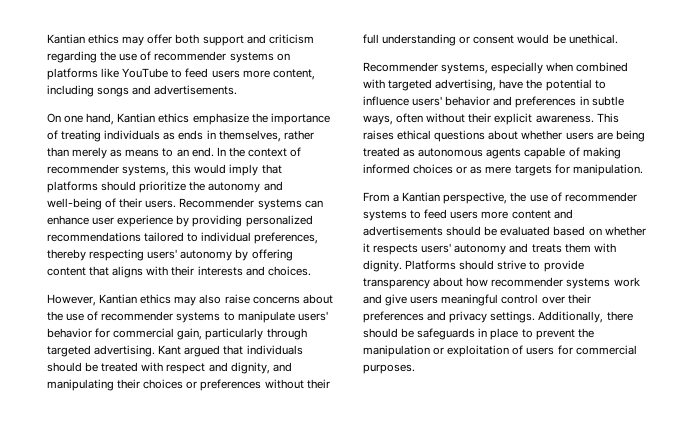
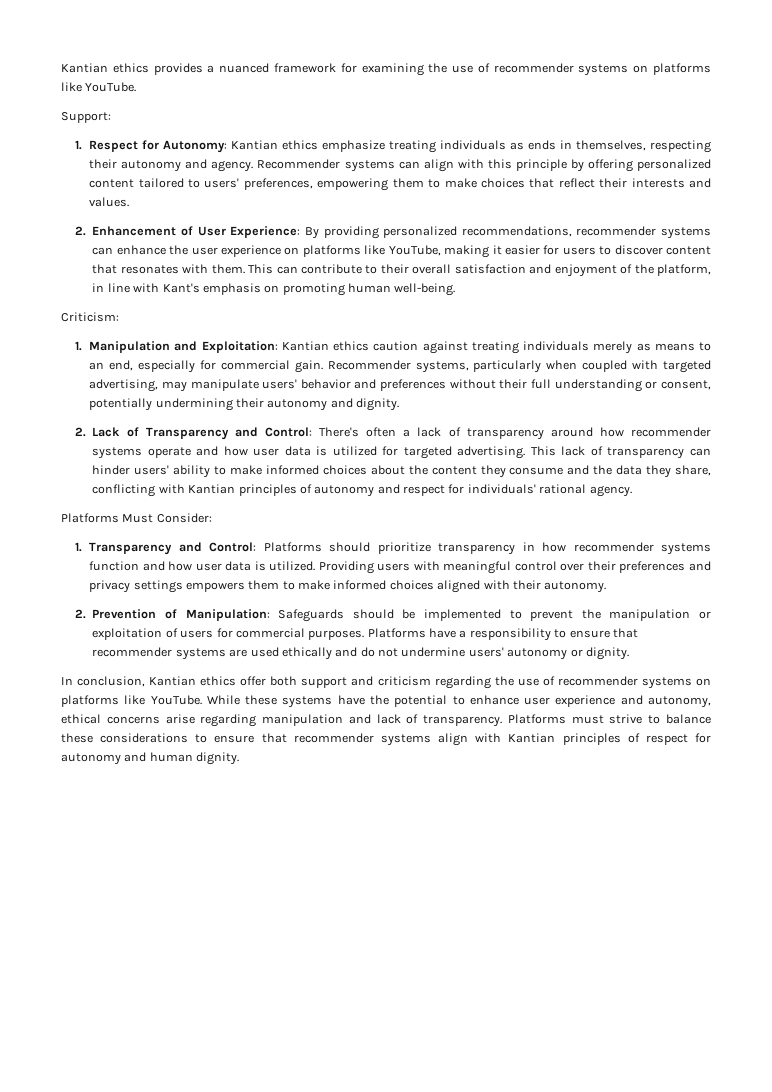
- Kantian ethics may offer both support and criticism regarding the use of recommender systems on platforms like YouTube to feed users more content, including songs and advertisements.
- On one hand, Kantian ethics emphasize the importance of treating individuals as ends in themselves, rather than merely as means to an end. In the context of recommender systems, this would imply that platforms should prioritize the autonomy and well-being of their users. Recommender systems can enhance user experience by providing personalized recommendations tailored to individual preferences, thereby respecting users' autonomy by offering content that aligns with their interests and choices.
- However, Kantian ethics may also raise concerns about the use of recommender systems to manipulate users' behavior for commercial gain, particularly through targeted advertising. Kant argued that individuals should be treated with respect and dignity, and manipulating their choices or preferences without their full understanding or consent would be unethical.
- Recommender systems, especially when combined with targeted advertising, have the potential to influence users' behavior and preferences in subtle ways, often without their explicit awareness. This raises ethical questions about whether users are being treated as autonomous agents capable of making informed choices or as mere targets for manipulation.
- From a Kantian perspective, the use of recommender systems to feed users more content and advertisements should be evaluated based on whether it respects users' autonomy and treats them with dignity. Platforms should strive to provide transparency about how recommender systems work and give users meaningful control over their preferences and privacy settings. Additionally, there should be safeguards in place to prevent the manipulation or exploitation of users for commercial purposes.
+ Kantian ethics provides a nuanced framework for examining the use of recommender systems on platforms like YouTube.
+ Support:
+ 1. Respect for Autonomy: Kantian ethics emphasize treating individuals as ends in themselves, respecting their autonomy and agency. Recommender systems can align with this principle by offering personalized content tailored to users' preferences, empowering them to make choices that reflect their interests and values.
+ 2. Enhancement of User Experience: By providing personalized recommendations, recommender systems can enhance the user experience on platforms like YouTube, making it easier for users to discover content that resonates with them. This can contribute to their overall satisfaction and enjoyment of the platform, in line with Kant's emphasis on promoting human well-being.
+ Criticism:
+ 1. Manipulation and Exploitation: Kantian ethics caution against treating individuals merely as means to an end, especially for commercial gain. Recommender systems, particularly when coupled with targeted advertising, may manipulate users' behavior and preferences without their full understanding or consent, potentially undermining their autonomy and dignity.
+ 2. Lack of Transparency and Control: There's often a lack of transparency around how recommender systems operate and how user data is utilized for targeted advertising. This lack of transparency can hinder users' ability to make informed choices about the content they consume and the data they share, conflicting with Kantian principles of autonomy and respect for individuals' rational agency.
+ Platforms Must Consider:
+ 1. Transparency and Control: Platforms should prioritize transparency in how recommender systems function and how user data is utilized. Providing users with meaningful control over their preferences and privacy settings empowers them to make informed choices aligned with their autonomy.
+ 2. Prevention of Manipulation: Safeguards should be implemented to prevent the manipulation or exploitation of users for commercial purposes. Platforms have a responsibility to ensure that recommender systems are used ethically and do not undermine users' autonomy or dignity.
+ In conclusion, Kantian ethics offer both support and criticism regarding the use of recommender systems on platforms like YouTube. While these systems have the potential to enhance user experience and autonomy, ethical concerns arise regarding manipulation and lack of transparency. Platforms must strive to balance these considerations to ensure that recommender systems align with Kantian principles of respect for autonomy and human dignity.

